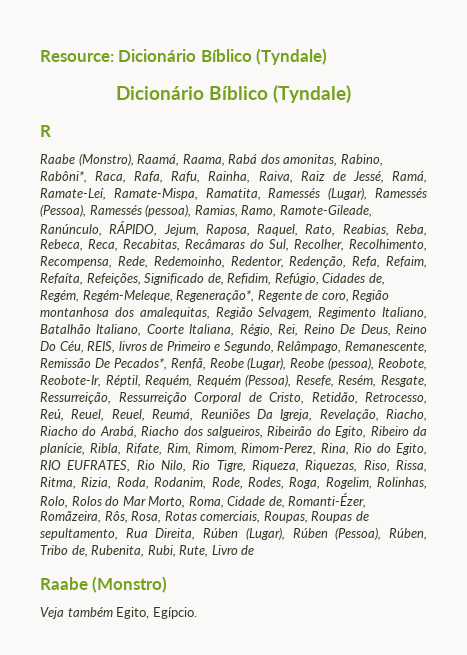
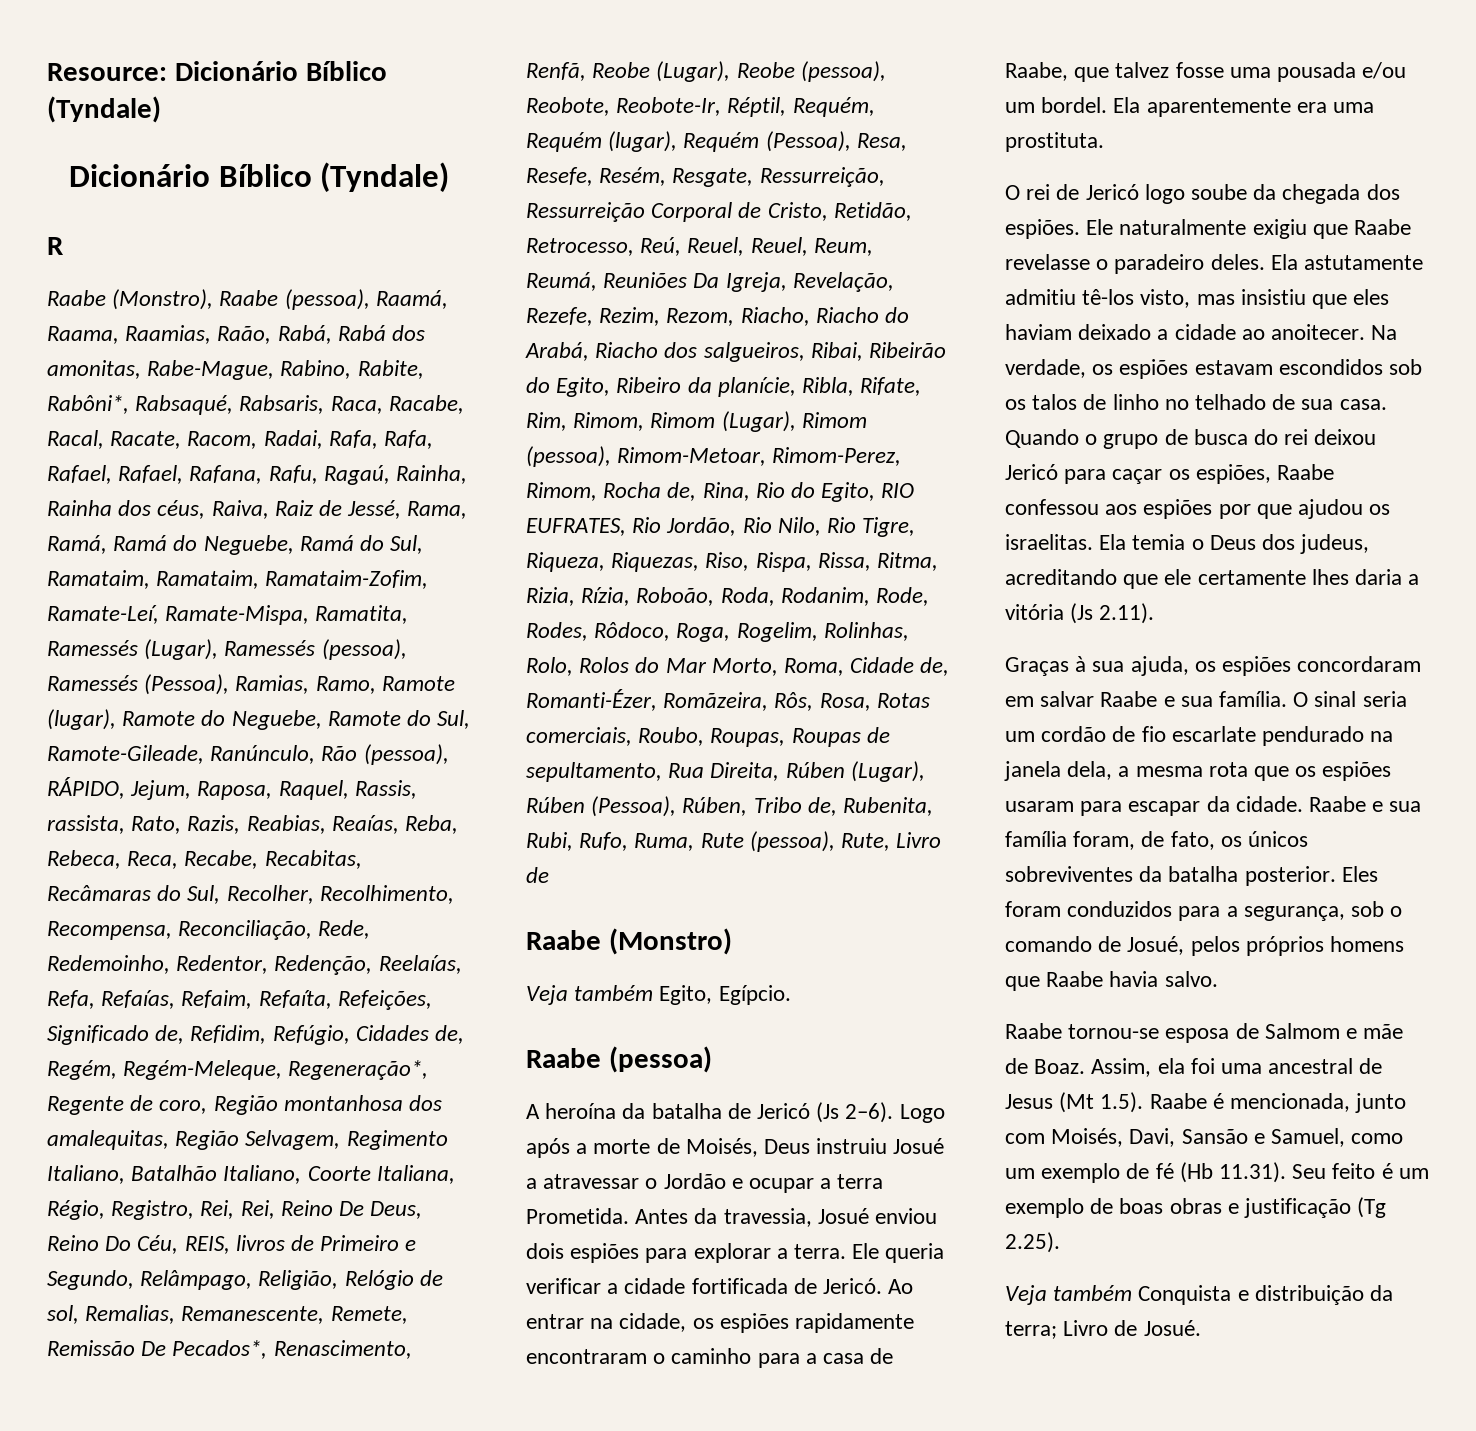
- Raabe (Monstro), Raamá, Raama, Rabá dos amonitas, Rabino, Rabôni*, Raca, Rafa, Rafu, Rainha, Raiva, Raiz de Jessé, Ramá, Ramate-Leí, Ramate-Mispa, Ramatita, Ramessés (Lugar), Ramessés (Pessoa), Ramessés (pessoa), Ramias, Ramo, Ramote-Gileade, Ranúnculo, RÁPIDO, Jejum, Raposa, Raquel, Rato, Reabias, Reba, Rebeca, Reca, Recabitas, Recâmaras do Sul, Recolher, Recolhimento, Recompensa, Rede, Redemoinho, Redentor, Redenção, Refa, Refaim, Refaíta, Refeições, Significado de, Refidim, Refúgio, Cidades de, Regém, Regém-Meleque, Regeneração*, Regente de coro, Região montanhosa dos amalequitas, Região Selvagem, Regimento Italiano, Batalhão Italiano, Coorte Italiana, Régio, Rei, Reino De Deus, Reino Do Céu, REIS, livros de Primeiro e Segundo, Relâmpago, Remanescente, Remissão De Pecados*, Renfã, Reobe (Lugar), Reobe (pessoa), Reobote, Reobote-Ir, Réptil, Requém, Requém (Pessoa), Resefe, Resém, Resgate, Ressurreição, Ressurreição Corporal de Cristo, Retidão, Retrocesso, Reú, Reuel, Reuel, Reumá, Reuniões Da Igreja, Revelação, Riacho, Riacho do Arabá, Riacho dos salgueiros, Ribeirão do Egito, Ribeiro da planície, Ribla, Rifate, Rim, Rimom, Rimom-Perez, Rina, Rio do Egito, RIO EUFRATES, Rio Nilo, Rio Tigre, Riqueza, Riquezas, Riso, Rissa, Ritma, Rizia, Roda, Rodanim, Rode, Rodes, Roga, Rogelim, Rolinhas, Rolo, Rolos do Mar Morto, Roma, Cidade de, Romanti-Ézer, Romãzeira, Rôs, Rosa, Rotas comerciais, Roupas, Roupas de sepultamento, Rua Direita, Rúben (Lugar), Rúben (Pessoa), Rúben, Tribo de, Rubenita, Rubi, Rute, Livro de
+ Raabe (Monstro), Raabe (pessoa), Raamá, Raama, Raamias, Raão, Rabá, Rabá dos amonitas, Rabe-Mague, Rabino, Rabite, Rabôni*, Rabsaqué, Rabsaris, Raca, Racabe, Racal, Racate, Racom, Radai, Rafa, Rafa, Rafael, Rafael, Rafana, Rafu, Ragaú, Rainha, Rainha dos céus, Raiva, Raiz de Jessé, Rama, Ramá, Ramá do Neguebe, Ramá do Sul, Ramataim, Ramataim, Ramataim-Zofim, Ramate-Leí, Ramate-Mispa, Ramatita, Ramessés (Lugar), Ramessés (pessoa), Ramessés (Pessoa), Ramias, Ramo, Ramote (lugar), Ramote do Neguebe, Ramote do Sul, Ramote-Gileade, Ranúnculo, Rão (pessoa), RÁPIDO, Jejum, Raposa, Raquel, Rassis, rassista, Rato, Razis, Reabias, Reaías, Reba, Rebeca, Reca, Recabe, Recabitas, Recâmaras do Sul, Recolher, Recolhimento, Recompensa, Reconciliação, Rede, Redemoinho, Redentor, Redenção, Reelaías, Refa, Refaías, Refaim, Refaíta, Refeições, Significado de, Refidim, Refúgio, Cidades de, Regém, Regém-Meleque, Regeneração*, Regente de coro, Região montanhosa dos amalequitas, Região Selvagem, Regimento Italiano, Batalhão Italiano, Coorte Italiana, Régio, Registro, Rei, Rei, Reino De Deus, Reino Do Céu, REIS, livros de Primeiro e Segundo, Relâmpago, Religião, Relógio de sol, Remalias, Remanescente, Remete, Remissão De Pecados*, Renascimento, Renfã, Reobe (Lugar), Reobe (pessoa), Reobote, Reobote-Ir, Réptil, Requém, Requém (lugar), Requém (Pessoa), Resa, Resefe, Resém, Resgate, Ressurreição, Ressurreição Corporal de Cristo, Retidão, Retrocesso, Reú, Reuel, Reuel, Reum, Reumá, Reuniões Da Igreja, Revelação, Rezefe, Rezim, Rezom, Riacho, Riacho do Arabá, Riacho dos salgueiros, Ribai, Ribeirão do Egito, Ribeiro da planície, Ribla, Rifate, Rim, Rimom, Rimom (Lugar), Rimom (pessoa), Rimom-Metoar, Rimom-Perez, Rimom, Rocha de, Rina, Rio do Egito, RIO EUFRATES, Rio Jordão, Rio Nilo, Rio Tigre, Riqueza, Riquezas, Riso, Rispa, Rissa, Ritma, Rizia, Rízia, Roboão, Roda, Rodanim, Rode, Rodes, Rôdoco, Roga, Rogelim, Rolinhas, Rolo, Rolos do Mar Morto, Roma, Cidade de, Romanti-Ézer, Romãzeira, Rôs, Rosa, Rotas comerciais, Roubo, Roupas, Roupas de sepultamento, Rua Direita, Rúben (Lugar), Rúben (Pessoa), Rúben, Tribo de, Rubenita, Rubi, Rufo, Ruma, Rute (pessoa), Rute, Livro de
+ Raabe (pessoa)
+ A heroína da batalha de Jericó (Js 2–6). Logo após a morte de Moisés, Deus instruiu Josué a atravessar o Jordão e ocupar a terra Prometida. Antes da travessia, Josué enviou dois espiões para explorar a terra. Ele queria verificar a cidade fortificada de Jericó. Ao entrar na cidade, os espiões rapidamente encontraram o caminho para a casa de Raabe, que talvez fosse uma pousada e/ou um bordel. Ela aparentemente era uma prostituta.
+ O rei de Jericó logo soube da chegada dos espiões. Ele naturalmente exigiu que Raabe revelasse o paradeiro deles. Ela astutamente admitiu tê-los visto, mas insistiu que eles haviam deixado a cidade ao anoitecer. Na verdade, os espiões estavam escondidos sob os talos de linho no telhado de sua casa. Quando o grupo de busca do rei deixou Jericó para caçar os espiões, Raabe confessou aos espiões por que ajudou os israelitas. Ela temia o Deus dos judeus, acreditando que ele certamente lhes daria a vitória (Js 2.11).
+ Graças à sua ajuda, os espiões concordaram em salvar Raabe e sua família. O sinal seria um cordão de fio escarlate pendurado na janela dela, a mesma rota que os espiões usaram para escapar da cidade. Raabe e sua família foram, de fato, os únicos sobreviventes da batalha posterior. Eles foram conduzidos para a segurança, sob o comando de Josué, pelos próprios homens que Raabe havia salvo.
+ Raabe tornou-se esposa de Salmom e mãe de Boaz. Assim, ela foi uma ancestral de Jesus (Mt 1.5). Raabe é mencionada, junto com Moisés, Davi, Sansão e Samuel, como um exemplo de fé (Hb 11.31). Seu feito é um exemplo de boas obras e justificação (Tg 2.25).
+ Veja também Conquista e distribuição da terra; Livro de Josué.

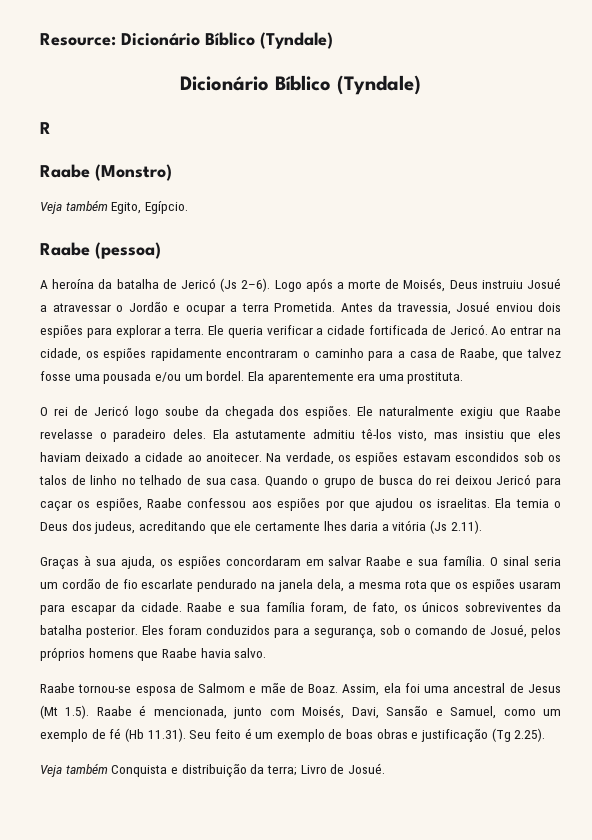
- Raabe (Monstro), Raabe (pessoa), Raamá, Raama, Raamias, Raão, Rabá, Rabá dos amonitas, Rabe-Mague, Rabino, Rabite, Rabôni*, Rabsaqué, Rabsaris, Raca, Racabe, Racal, Racate, Racom, Radai, Rafa, Rafa, Rafael, Rafael, Rafana, Rafu, Ragaú, Rainha, Rainha dos céus, Raiva, Raiz de Jessé, Rama, Ramá, Ramá do Neguebe, Ramá do Sul, Ramataim, Ramataim, Ramataim-Zofim, Ramate-Leí, Ramate-Mispa, Ramatita, Ramessés (Lugar), Ramessés (pessoa), Ramessés (Pessoa), Ramias, Ramo, Ramote (lugar), Ramote do Neguebe, Ramote do Sul, Ramote-Gileade, Ranúnculo, Rão (pessoa), RÁPIDO, Jejum, Raposa, Raquel, Rassis, rassista, Rato, Razis, Reabias, Reaías, Reba, Rebeca, Reca, Recabe, Recabitas, Recâmaras do Sul, Recolher, Recolhimento, Recompensa, Reconciliação, Rede, Redemoinho, Redentor, Redenção, Reelaías, Refa, Refaías, Refaim, Refaíta, Refeições, Significado de, Refidim, Refúgio, Cidades de, Regém, Regém-Meleque, Regeneração*, Regente de coro, Região montanhosa dos amalequitas, Região Selvagem, Regimento Italiano, Batalhão Italiano, Coorte Italiana, Régio, Registro, Rei, Rei, Reino De Deus, Reino Do Céu, REIS, livros de Primeiro e Segundo, Relâmpago, Religião, Relógio de sol, Remalias, Remanescente, Remete, Remissão De Pecados*, Renascimento, Renfã, Reobe (Lugar), Reobe (pessoa), Reobote, Reobote-Ir, Réptil, Requém, Requém (lugar), Requém (Pessoa), Resa, Resefe, Resém, Resgate, Ressurreição, Ressurreição Corporal de Cristo, Retidão, Retrocesso, Reú, Reuel, Reuel, Reum, Reumá, Reuniões Da Igreja, Revelação, Rezefe, Rezim, Rezom, Riacho, Riacho do Arabá, Riacho dos salgueiros, Ribai, Ribeirão do Egito, Ribeiro da planície, Ribla, Rifate, Rim, Rimom, Rimom (Lugar), Rimom (pessoa), Rimom-Metoar, Rimom-Perez, Rimom, Rocha de, Rina, Rio do Egito, RIO EUFRATES, Rio Jordão, Rio Nilo, Rio Tigre, Riqueza, Riquezas, Riso, Rispa, Rissa, Ritma, Rizia, Rízia, Roboão, Roda, Rodanim, Rode, Rodes, Rôdoco, Roga, Rogelim, Rolinhas, Rolo, Rolos do Mar Morto, Roma, Cidade de, Romanti-Ézer, Romãzeira, Rôs, Rosa, Rotas comerciais, Roubo, Roupas, Roupas de sepultamento, Rua Direita, Rúben (Lugar), Rúben (Pessoa), Rúben, Tribo de, Rubenita, Rubi, Rufo, Ruma, Rute (pessoa), Rute, Livro de

